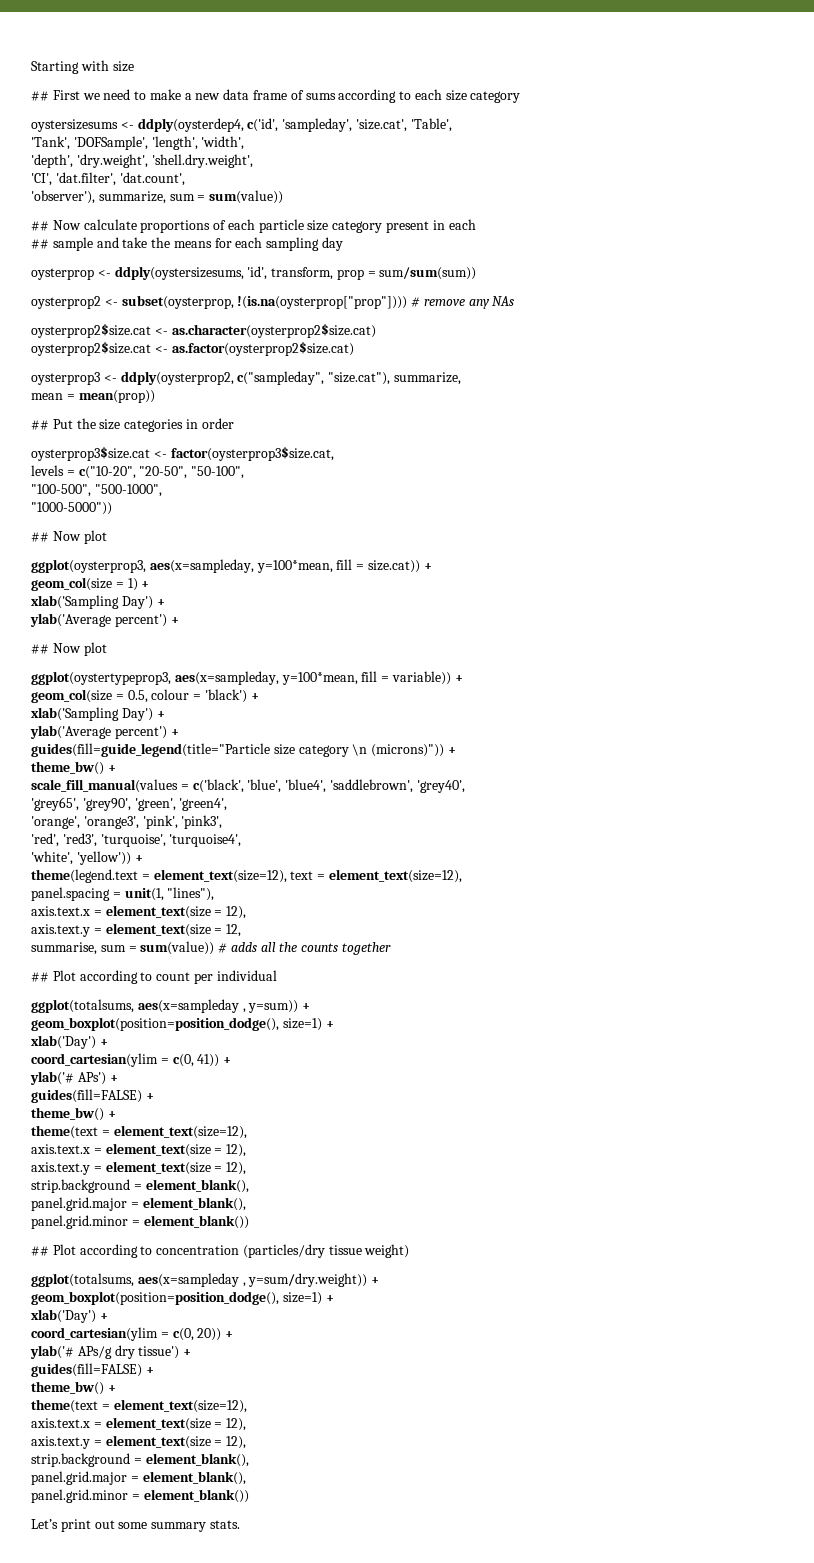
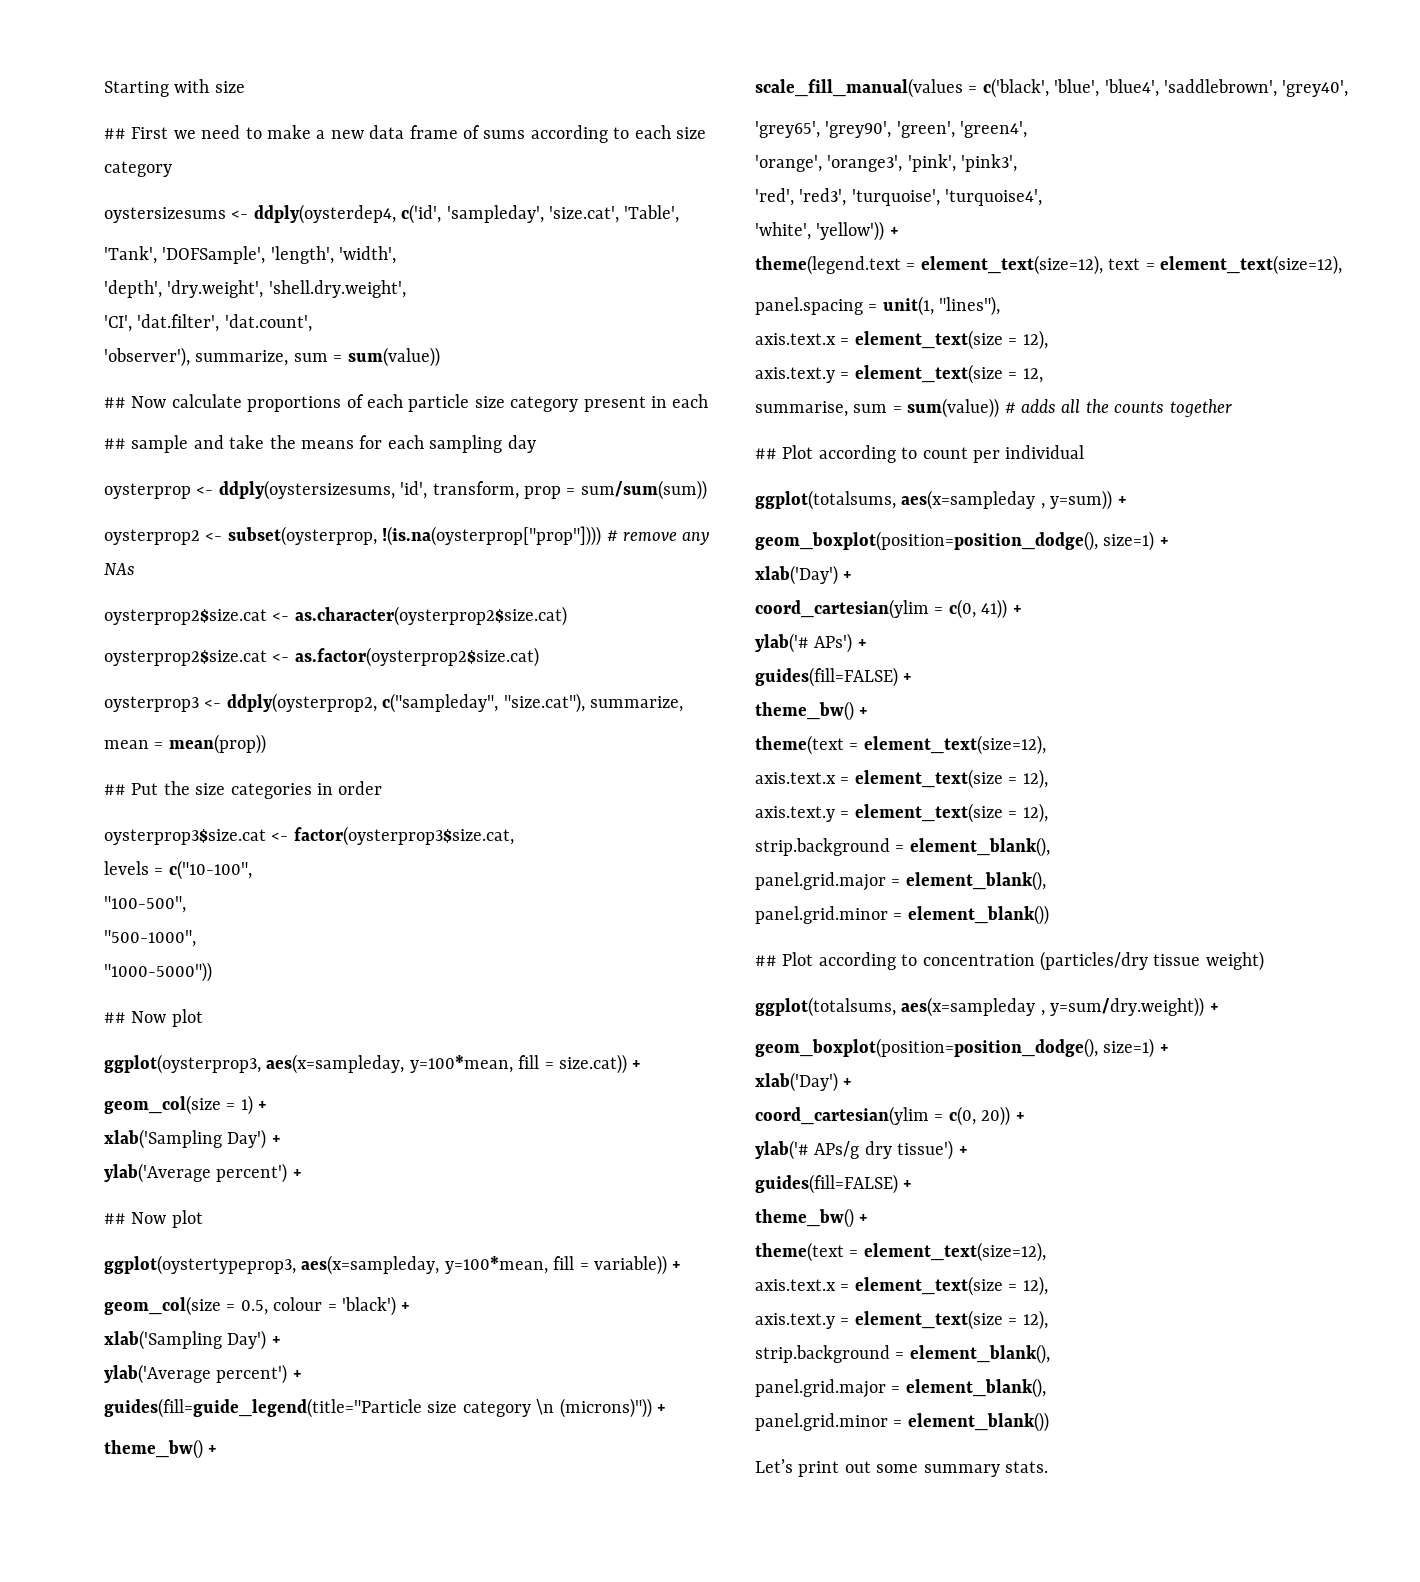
- levels = c("10-20", "20-50", "50-100",
+ levels = c("10-100",
- "100-500", "500-1000",
+ "100-500",
+ "500-1000",

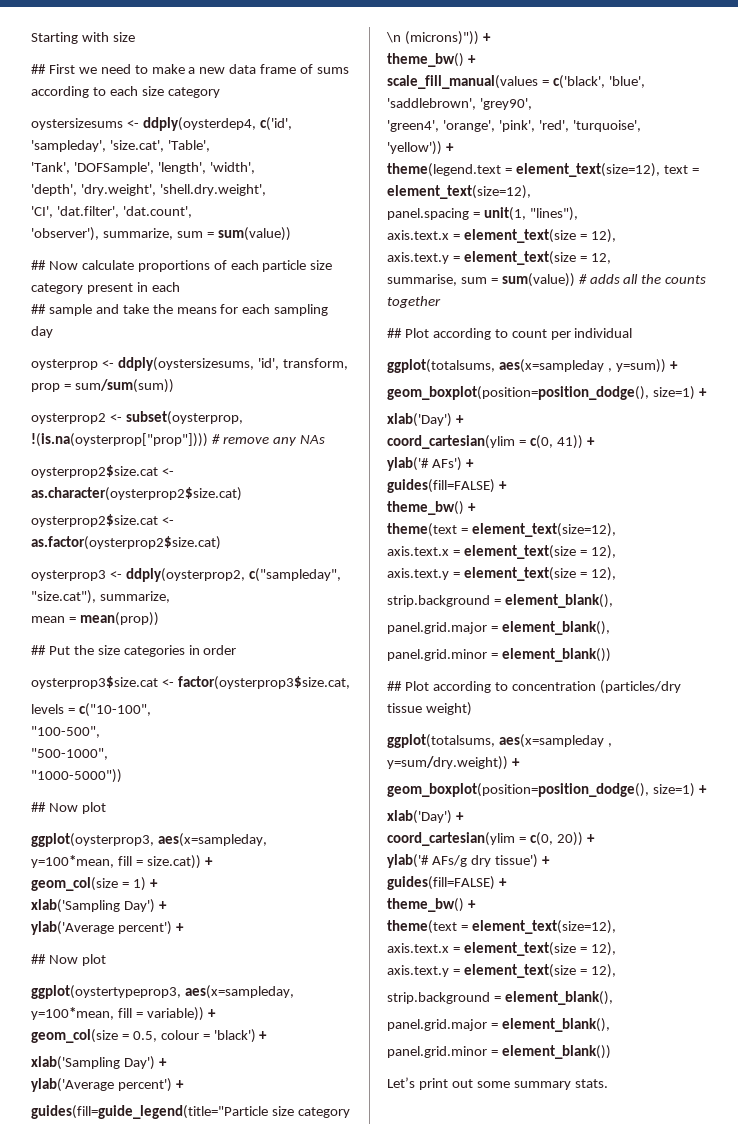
- scale_fill_manual(values = c('black', 'blue', 'blue4', 'saddlebrown', 'grey40',
- 'grey65', 'grey90', 'green', 'green4',
- 'orange', 'orange3', 'pink', 'pink3',
- 'red', 'red3', 'turquoise', 'turquoise4',
- 'white', 'yellow')) +
+ scale_fill_manual(values = c('black', 'blue', 'saddlebrown', 'grey90',
+ 'green4', 'orange', 'pink', 'red', 'turquoise',
+ 'yellow')) +
- ylab('# APs') +
+ ylab('# AFs') +
- ylab('# APs/g dry tissue') +
+ ylab('# AFs/g dry tissue') +

